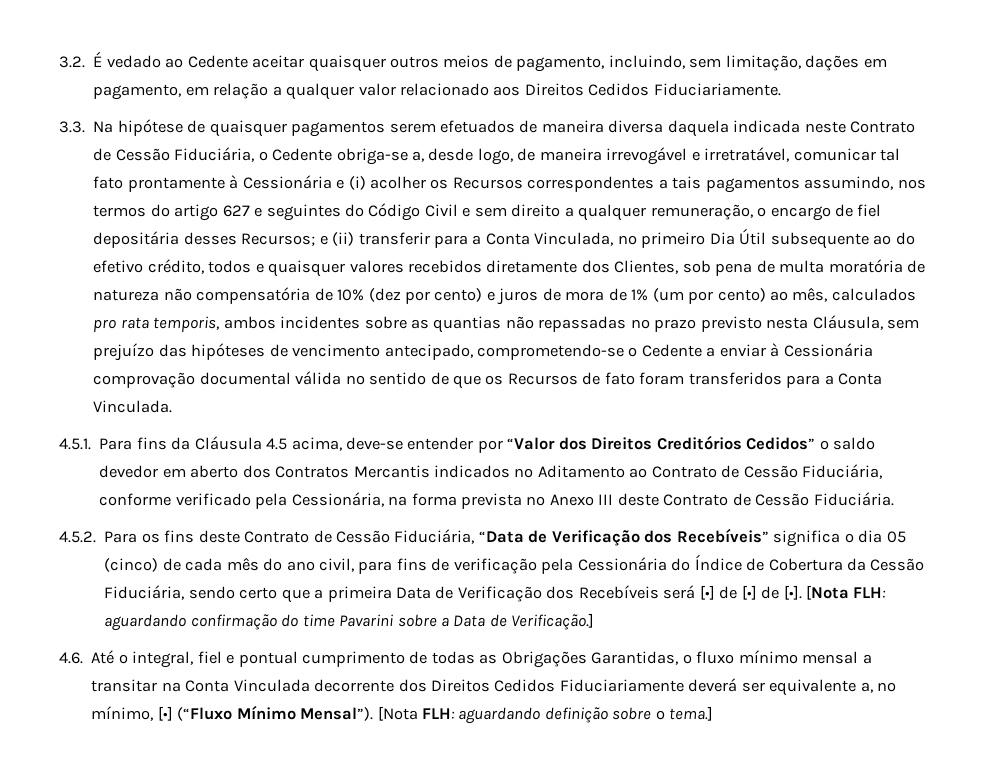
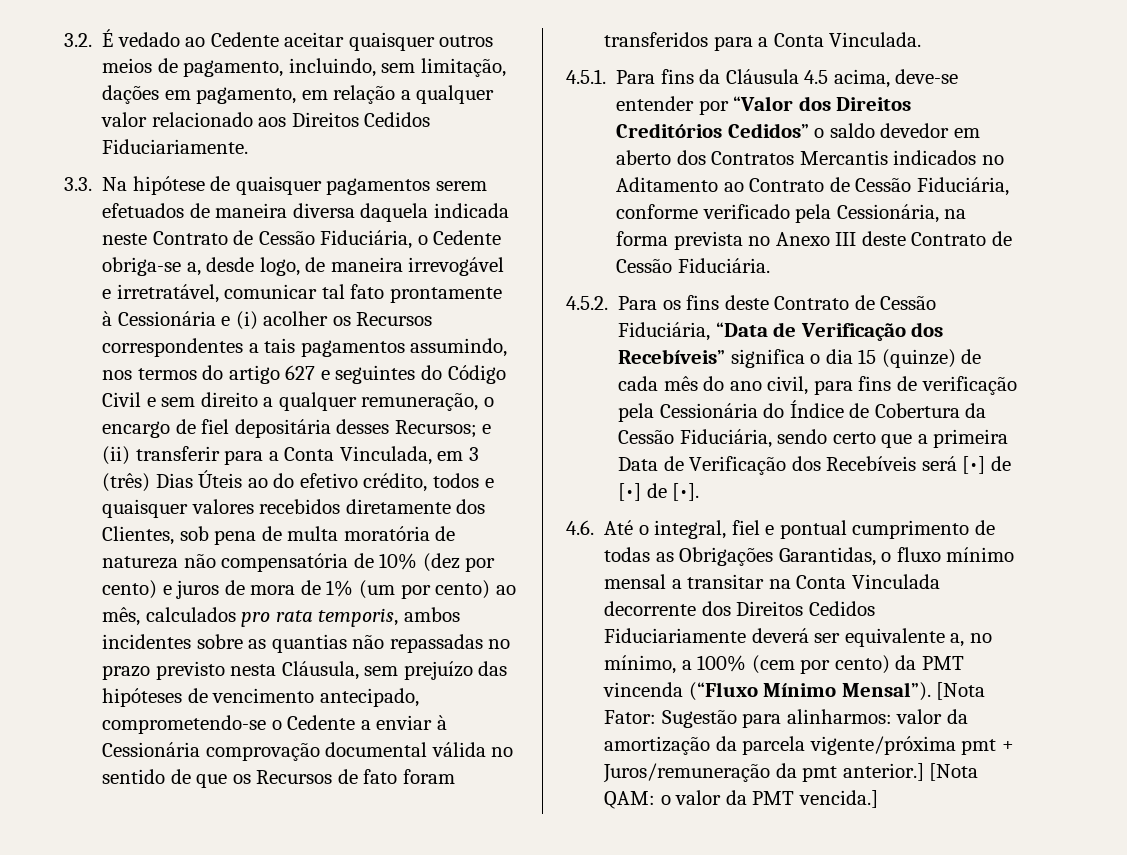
- e (ii) transferir para a Conta Vinculada, no primeiro Dia Útil subsequente ao do efetivo crédito, todos e quaisquer valores recebidos diretamente dos Clientes, sob pena de multa moratória de natureza não compensatória de 10% (dez por cento) e juros de mora de 1% (um por cento) ao mês, calculados pro rata temporis, ambos incidentes sobre as quantias não repassadas no prazo previsto nesta Cláusula, sem prejuízo das hipóteses de vencimento antecipado, comprometendo-se o Cedente a enviar à Cessionária comprovação documental válida no sentido de que os Recursos de fato foram transferidos para a Conta Vinculada.
+ e (ii) transferir para a Conta Vinculada, em 3 (três) Dias Úteis ao do efetivo crédito, todos e quaisquer valores recebidos diretamente dos Clientes, sob pena de multa moratória de natureza não compensatória de 10% (dez por cento) e juros de mora de 1% (um por cento) ao mês, calculados pro rata temporis, ambos incidentes sobre as quantias não repassadas no prazo previsto nesta Cláusula, sem prejuízo das hipóteses de vencimento antecipado, comprometendo-se o Cedente a enviar à Cessionária comprovação documental válida no sentido de que os Recursos de fato foram transferidos para a Conta Vinculada.
- 4.5.2. Para os fins deste Contrato de Cessão Fiduciária, “Data de Verificação dos Recebíveis” significa o dia 05 (cinco) de cada mês do ano civil, para fins de verificação pela Cessionária do Índice de Cobertura da Cessão Fiduciária, sendo certo que a primeira Data de Verificação dos Recebíveis será [•] de [•] de [•]. [Nota FLH: aguardando confirmação do time Pavarini sobre a Data de Verificação.]
+ 4.5.2. Para os fins deste Contrato de Cessão Fiduciária, “Data de Verificação dos Recebíveis” significa o dia 15 (quinze) de cada mês do ano civil, para fins de verificação pela Cessionária do Índice de Cobertura da Cessão Fiduciária, sendo certo que a primeira Data de Verificação dos Recebíveis será [•] de [•] de [•].
- 4.6. Até o integral, fiel e pontual cumprimento de todas as Obrigações Garantidas, o fluxo mínimo mensal a transitar na Conta Vinculada decorrente dos Direitos Cedidos Fiduciariamente deverá ser equivalente a, no mínimo, [•] (“Fluxo Mínimo Mensal”). [Nota FLH: aguardando definição sobre o tema.]
+ 4.6. Até o integral, fiel e pontual cumprimento de todas as Obrigações Garantidas, o fluxo mínimo mensal a transitar na Conta Vinculada decorrente dos Direitos Cedidos Fiduciariamente deverá ser equivalente a, no mínimo, a 100% (cem por cento) da PMT vincenda (“Fluxo Mínimo Mensal”). [Nota Fator: Sugestão para alinharmos: valor da amortização da parcela vigente/próxima pmt + Juros/remuneração da pmt anterior.] [Nota QAM: o valor da PMT vencida.]

